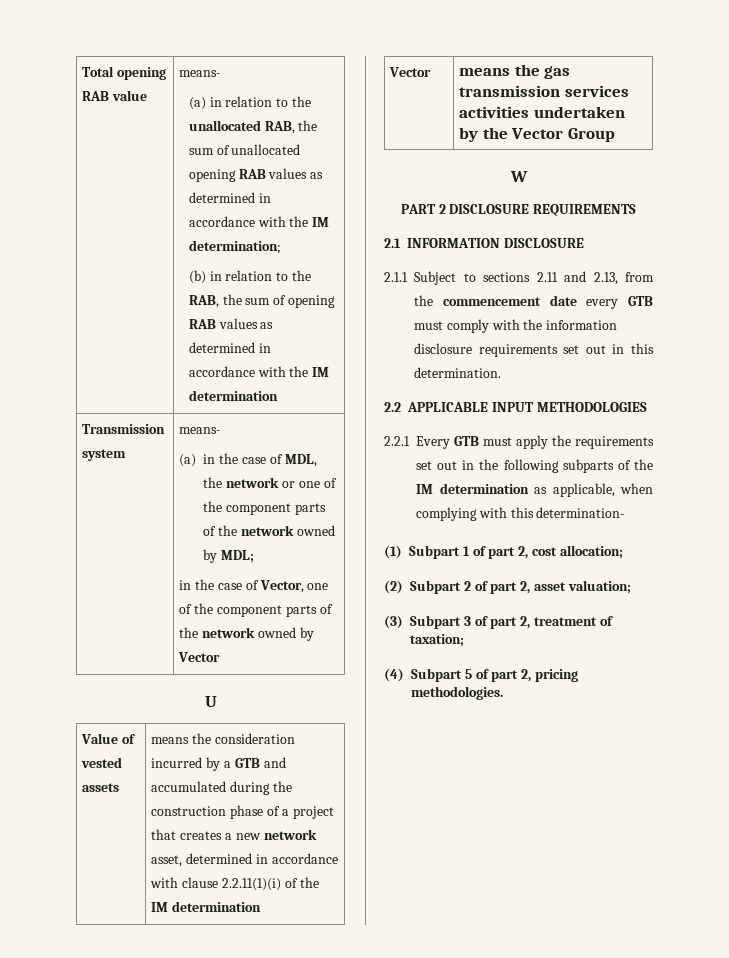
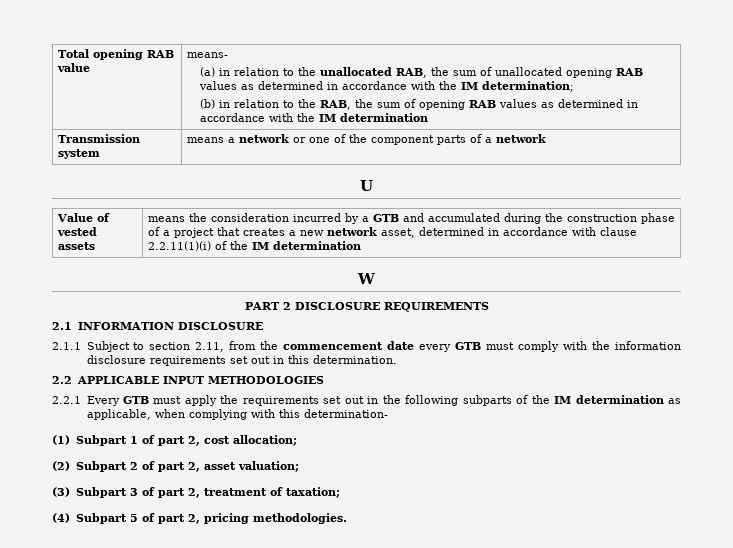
- Transmission system | means-
- (a) in the case of MDL, the network or one of the component parts of the network owned by MDL;
- in the case of Vector, one of the component parts of the network owned by Vector
+ Transmission system | means a network or one of the component parts of a network
- Vector | means the gas transmission services activities undertaken by the Vector Group
- 2.1.1 Subject to sections 2.11 and 2.13, from the commencement date every GTB must comply with the information disclosure requirements set out in this determination.
+ 2.1.1 Subject to section 2.11, from the commencement date every GTB must comply with the information disclosure requirements set out in this determination.

